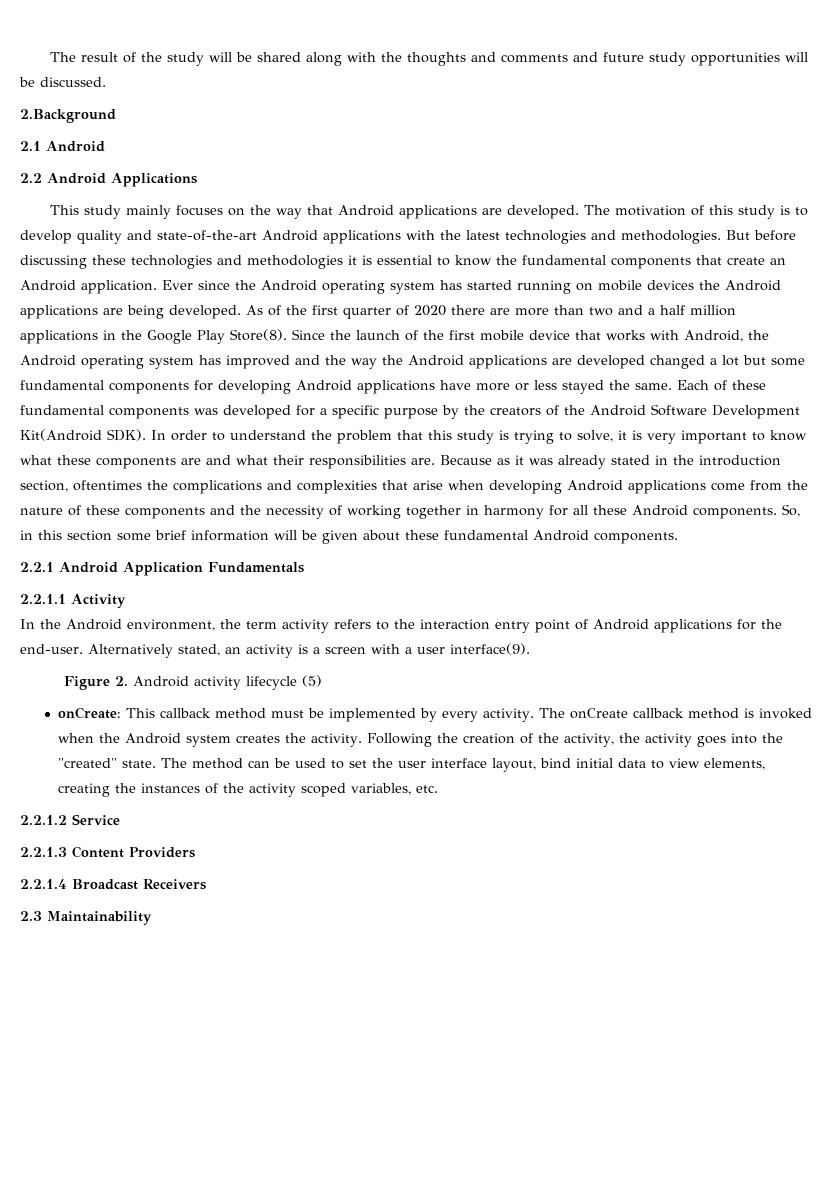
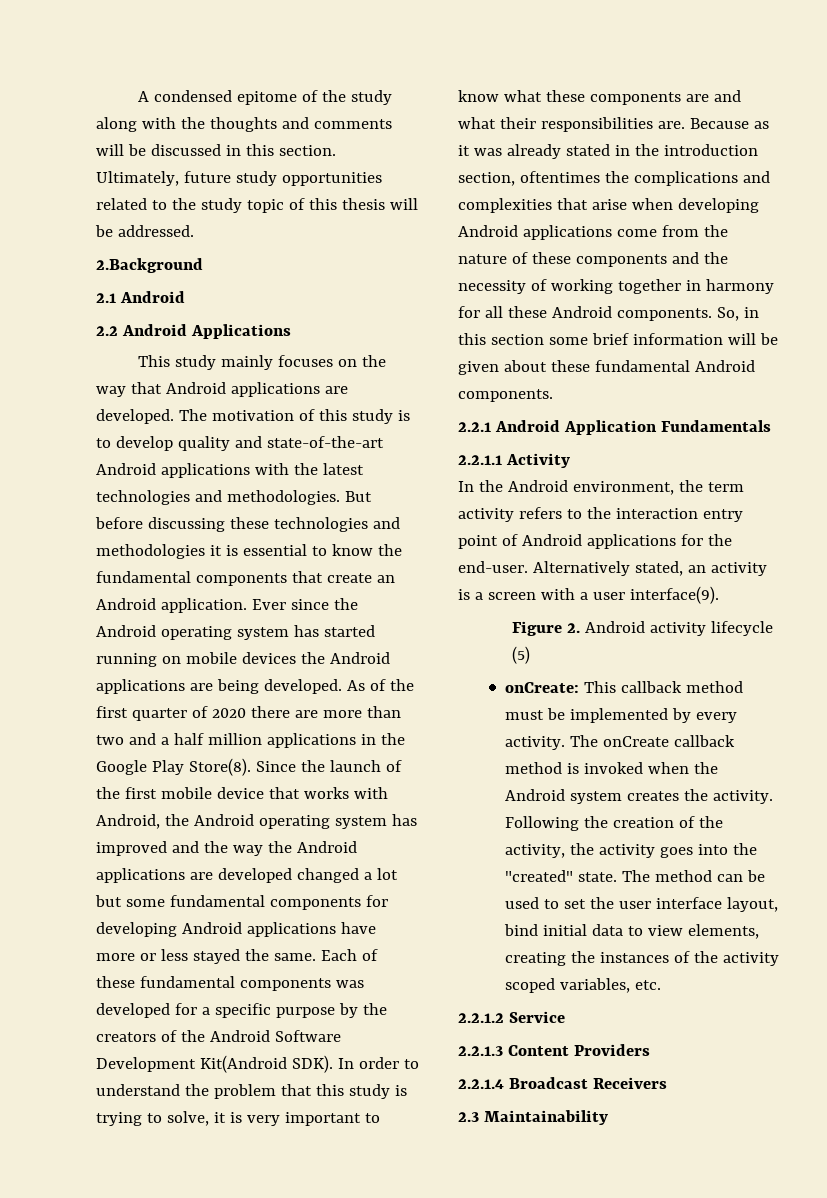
- The result of the study will be shared along with the thoughts and comments and future study opportunities will be discussed.
+ A condensed epitome of the study along with the thoughts and comments will be discussed in this section. Ultimately, future study opportunities related to the study topic of this thesis will be addressed.

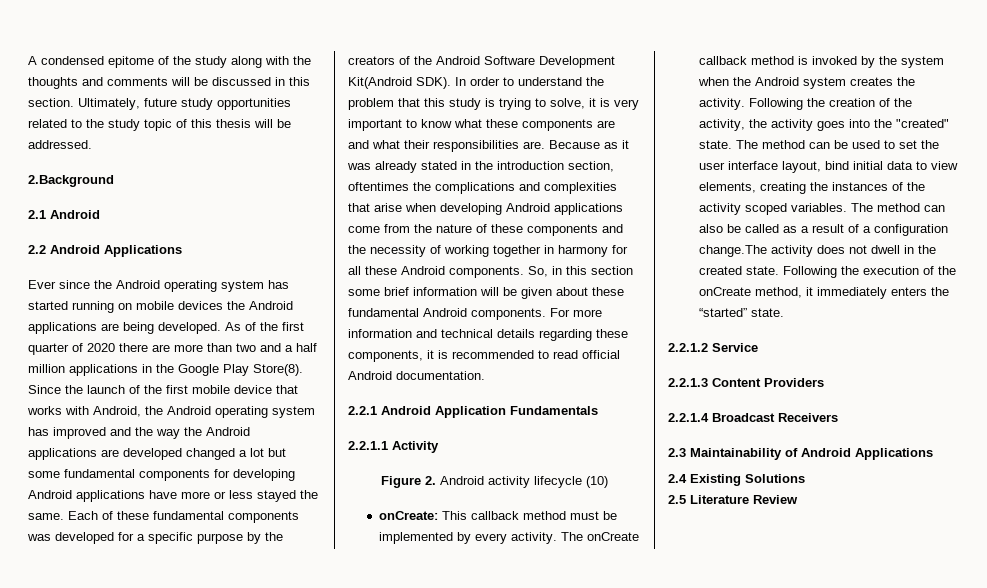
- This study mainly focuses on the way that Android applications are developed. The motivation of this study is to develop quality and state-of-the-art Android applications with the latest technologies and methodologies. But before discussing these technologies and methodologies it is essential to know the fundamental components that create an Android application.
+ For more information and technical details regarding these components, it is recommended to read official Android documentation.
- In the Android environment, the term activity refers to the interaction entry point of Android applications for the end-user. Alternatively stated, an activity is a screen with a user interface(9).
- Figure 2. Android activity lifecycle (5)
+ Figure 2. Android activity lifecycle (10)
- The onCreate callback method is invoked when the Android system creates the activity.
+ The onCreate callback method is invoked by the system when the Android system creates the activity.
- The method can be used to set the user interface layout, bind initial data to view elements, creating the instances of the activity scoped variables, etc.
+ The method can be used to set the user interface layout, bind initial data to view elements, creating the instances of the activity scoped variables. The method can also be called as a result of a configuration change.The activity does not dwell in the created state. Following the execution of the onCreate method, it immediately enters the “started” state.
- 2.3 Maintainability
+ 2.3 Maintainability of Android Applications
+ 2.4 Existing Solutions
+ 2.5 Literature Review

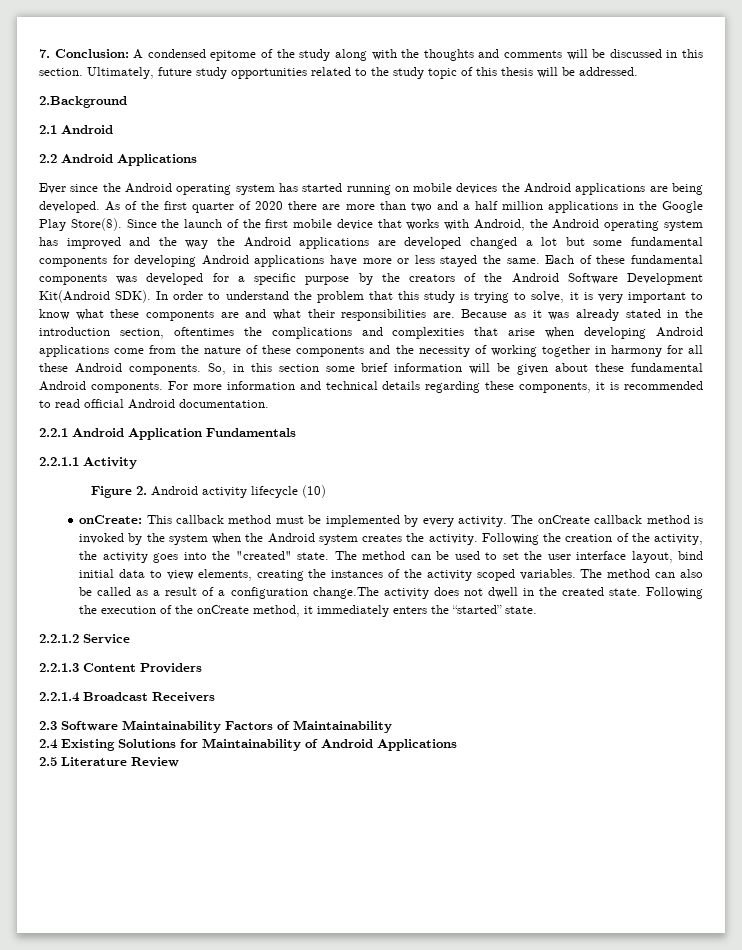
- A condensed epitome of the study along with the thoughts and comments will be discussed in this section.
+ 7. Conclusion: A condensed epitome of the study along with the thoughts and comments will be discussed in this section.
- 2.3 Maintainability of Android Applications
+ 2.3 Software Maintainability Factors of Maintainability
+ 2.4 Existing Solutions for Maintainability of Android Applications
- 2.4 Existing Solutions

